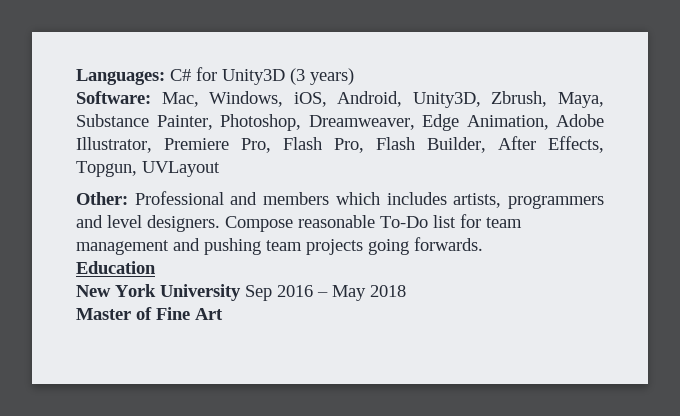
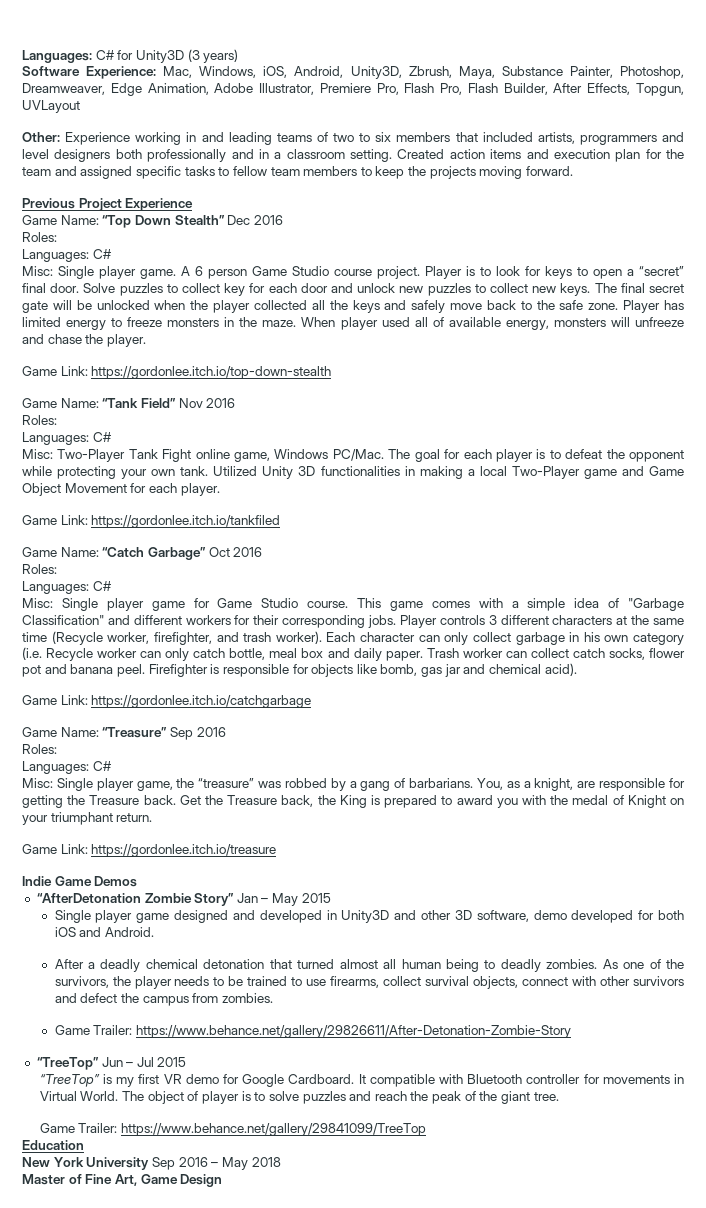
- Software: Mac, Windows, iOS, Android, Unity3D, Zbrush, Maya, Substance Painter, Photoshop, Dreamweaver, Edge Animation, Adobe Illustrator, Premiere Pro, Flash Pro, Flash Builder, After Effects, Topgun, UVLayout
+ Software Experience: Mac, Windows, iOS, Android, Unity3D, Zbrush, Maya, Substance Painter, Photoshop, Dreamweaver, Edge Animation, Adobe Illustrator, Premiere Pro, Flash Pro, Flash Builder, After Effects, Topgun, UVLayout
- Other: Professional and members which includes artists, programmers and level designers. Compose reasonable To-Do list for team management and pushing team projects going forwards.
+ Other: Experience working in and leading teams of two to six members that included artists, programmers and level designers both professionally and in a classroom setting. Created action items and execution plan for the team and assigned specific tasks to fellow team members to keep the projects moving forward.
+ Previous Project Experience
+ Game Name: “Top Down Stealth” Dec 2016
+ Roles:
+ Languages: C#
+ Misc: Single player game. A 6 person Game Studio course project. Player is to look for keys to open a “secret” final door. Solve puzzles to collect key for each door and unlock new puzzles to collect new keys. The final secret gate will be unlocked when the player collected all the keys and safely move back to the safe zone. Player has limited energy to freeze monsters in the maze. When player used all of available energy, monsters will unfreeze and chase the player.
+ Game Link: https://gordonlee.itch.io/top-down-stealth
+ Game Name: “Tank Field” Nov 2016
+ Roles:
+ Languages: C#
+ Misc: Two-Player Tank Fight online game, Windows PC/Mac. The goal for each player is to defeat the opponent while protecting your own tank. Utilized Unity 3D functionalities in making a local Two-Player game and Game Object Movement for each player.
+ Game Link: https://gordonlee.itch.io/tankfiled
+ Game Name: “Catch Garbage” Oct 2016
+ Roles:
+ Languages: C#
+ Misc: Single player game for Game Studio course. This game comes with a simple idea of "Garbage Classification" and different workers for their corresponding jobs. Player controls 3 different characters at the same time (Recycle worker, firefighter, and trash worker). Each character can only collect garbage in his own category (i.e. Recycle worker can only catch bottle, meal box and daily paper. Trash worker can collect catch socks, flower pot and banana peel. Firefighter is responsible for objects like bomb, gas jar and chemical acid).
+ Game Link: https://gordonlee.itch.io/catchgarbage
+ Game Name: “Treasure” Sep 2016
+ Roles:
+ Languages: C#
+ Misc: Single player game, the “treasure” was robbed by a gang of barbarians. You, as a knight, are responsible for getting the Treasure back. Get the Treasure back, the King is prepared to award you with the medal of Knight on your triumphant return.
+ Game Link: https://gordonlee.itch.io/treasure
+ Indie Game Demos
+ “AfterDetonation Zombie Story” Jan – May 2015
+ Single player game designed and developed in Unity3D and other 3D software, demo developed for both iOS and Android.
+ After a deadly chemical detonation that turned almost all human being to deadly zombies. As one of the survivors, the player needs to be trained to use firearms, collect survival objects, connect with other survivors and defect the campus from zombies.
+ Game Trailer: https://www.behance.net/gallery/29826611/After-Detonation-Zombie-Story
+ “TreeTop” Jun – Jul 2015
+ “TreeTop” is my first VR demo for Google Cardboard. It compatible with Bluetooth controller for movements in Virtual World. The object of player is to solve puzzles and reach the peak of the giant tree.
+ Game Trailer: https://www.behance.net/gallery/29841099/TreeTop
- Master of Fine Art
+ Master of Fine Art, Game Design

